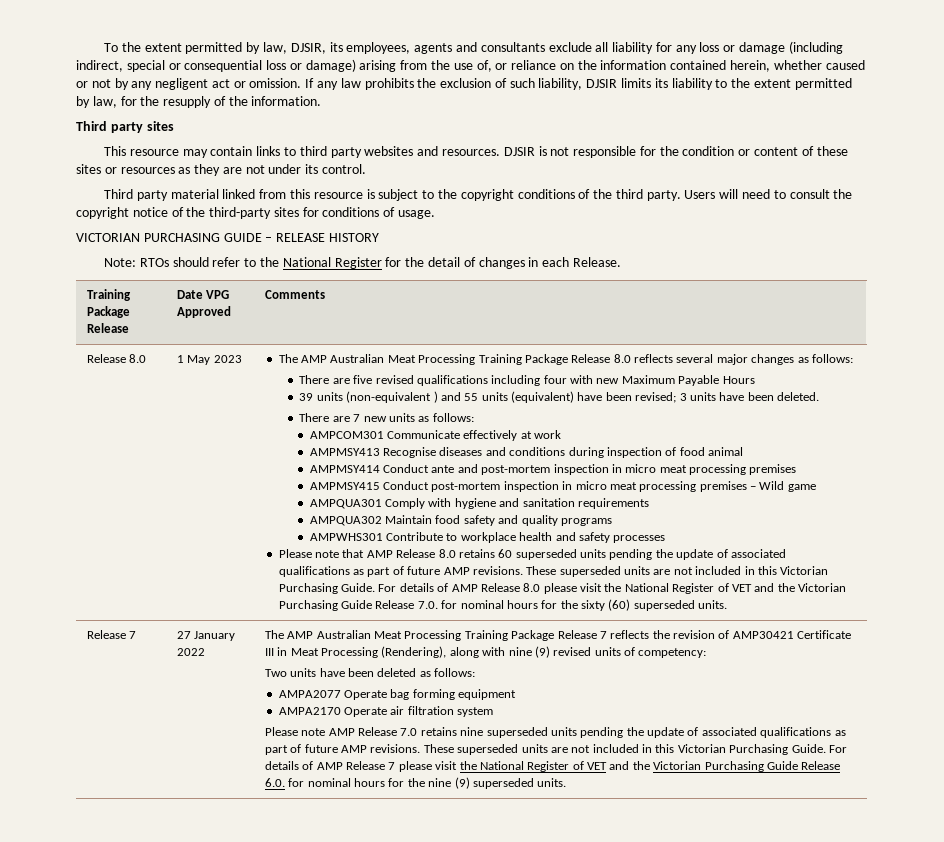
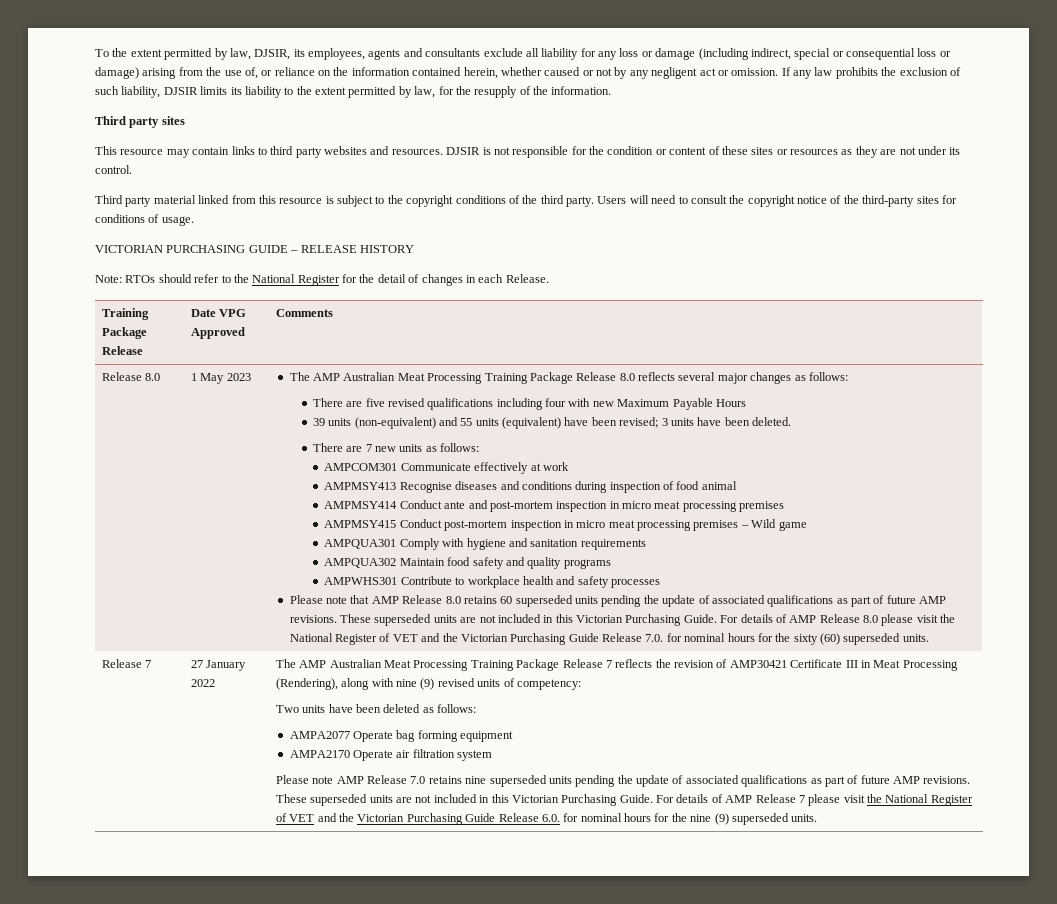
- 39 units (non-equivalent ) and 55 units (equivalent) have been revised; 3 units have been deleted.
+ 39 units (non-equivalent) and 55 units (equivalent) have been revised; 3 units have been deleted.

